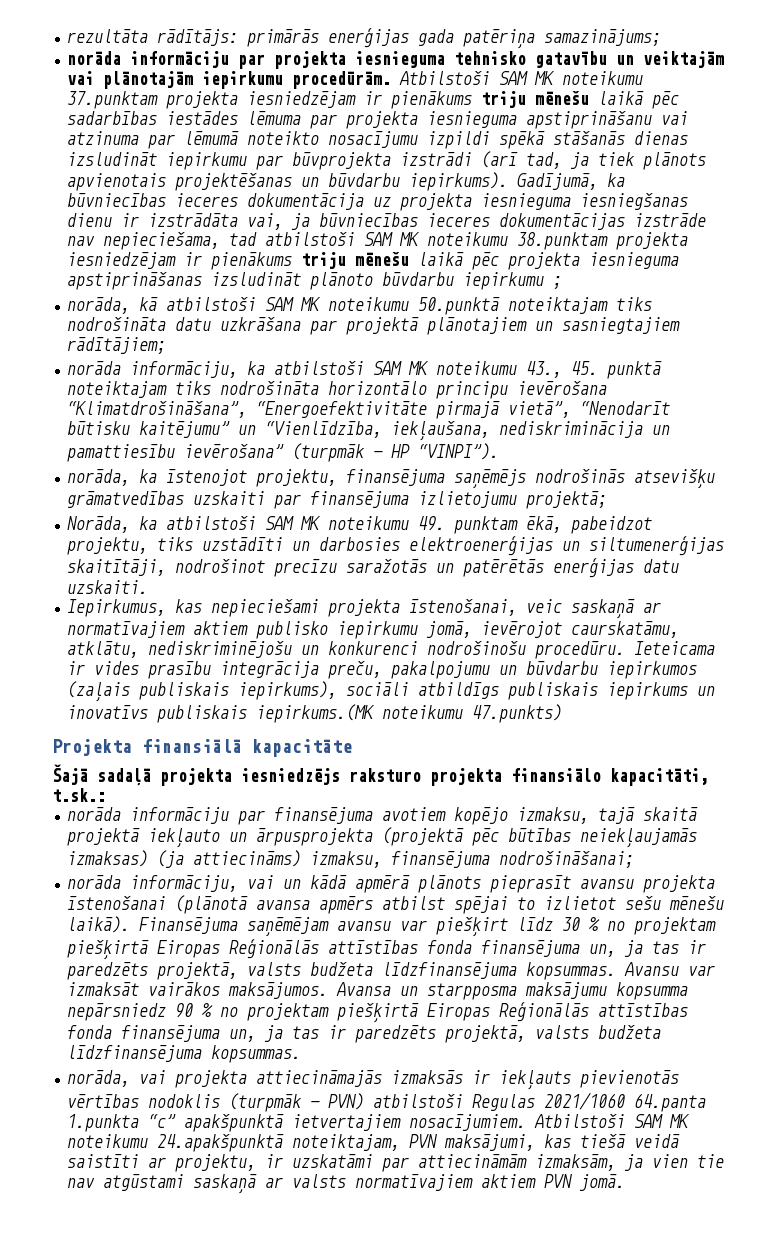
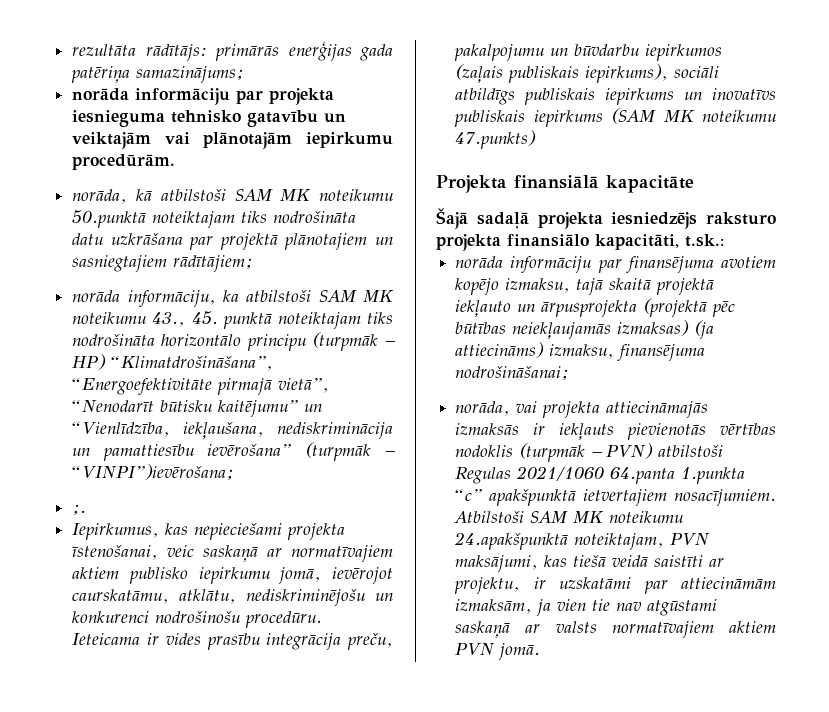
- Atbilstoši SAM MK noteikumu 37.punktam projekta iesniedzējam ir pienākums triju mēnešu laikā pēc sadarbības iestādes lēmuma par projekta iesnieguma apstiprināšanu vai atzinuma par lēmumā noteikto nosacījumu izpildi spēkā stāšanās dienas izsludināt iepirkumu par būvprojekta izstrādi (arī tad, ja tiek plānots apvienotais projektēšanas un būvdarbu iepirkums). Gadījumā, ka būvniecības ieceres dokumentācija uz projekta iesnieguma iesniegšanas dienu ir izstrādāta vai, ja būvniecības ieceres dokumentācijas izstrāde nav nepieciešama, tad atbilstoši SAM MK noteikumu 38.punktam projekta iesniedzējam ir pienākums triju mēnešu laikā pēc projekta iesnieguma apstiprināšanas izsludināt plānoto būvdarbu iepirkumu ;
- norāda informāciju, ka atbilstoši SAM MK noteikumu 43., 45. punktā noteiktajam tiks nodrošināta horizontālo principu ievērošana “Klimatdrošināšana”, “Energoefektivitāte pirmajā vietā”, “Nenodarīt būtisku kaitējumu” un “Vienlīdzība, iekļaušana, nediskriminācija un pamattiesību ievērošana” (turpmāk – HP “VINPI”).
- norāda, ka īstenojot projektu, finansējuma saņēmējs nodrošinās atsevišķu grāmatvedības uzskaiti par finansējuma izlietojumu projektā;
- Norāda, ka atbilstoši SAM MK noteikumu 49. punktam ēkā, pabeidzot projektu, tiks uzstādīti un darbosies elektroenerģijas un siltumenerģijas skaitītāji, nodrošinot precīzu saražotās un patērētās enerģijas datu uzskaiti.
+ norāda informāciju, ka atbilstoši SAM MK noteikumu 43., 45. punktā noteiktajam tiks nodrošināta horizontālo principu (turpmāk – HP) “Klimatdrošināšana”, “Energoefektivitāte pirmajā vietā”, “Nenodarīt būtisku kaitējumu” un “Vienlīdzība, iekļaušana, nediskriminācija un pamattiesību ievērošana” (turpmāk – “VINPI”)ievērošana;
+ ;.
- Ieteicama ir vides prasību integrācija preču, pakalpojumu un būvdarbu iepirkumos (zaļais publiskais iepirkums), sociāli atbildīgs publiskais iepirkums un inovatīvs publiskais iepirkums.(MK noteikumu 47.punkts)
+ Ieteicama ir vides prasību integrācija preču, pakalpojumu un būvdarbu iepirkumos (zaļais publiskais iepirkums), sociāli atbildīgs publiskais iepirkums un inovatīvs publiskais iepirkums (SAM MK noteikumu 47.punkts)
- norāda informāciju, vai un kādā apmērā plānots pieprasīt avansu projekta īstenošanai (plānotā avansa apmērs atbilst spējai to izlietot sešu mēnešu laikā). Finansējuma saņēmējam avansu var piešķirt līdz 30 % no projektam piešķirtā Eiropas Reģionālās attīstības fonda finansējuma un, ja tas ir paredzēts projektā, valsts budžeta līdzfinansējuma kopsummas. Avansu var izmaksāt vairākos maksājumos. Avansa un starpposma maksājumu kopsumma nepārsniedz 90 % no projektam piešķirtā Eiropas Reģionālās attīstības fonda finansējuma un, ja tas ir paredzēts projektā, valsts budžeta līdzfinansējuma kopsummas.

